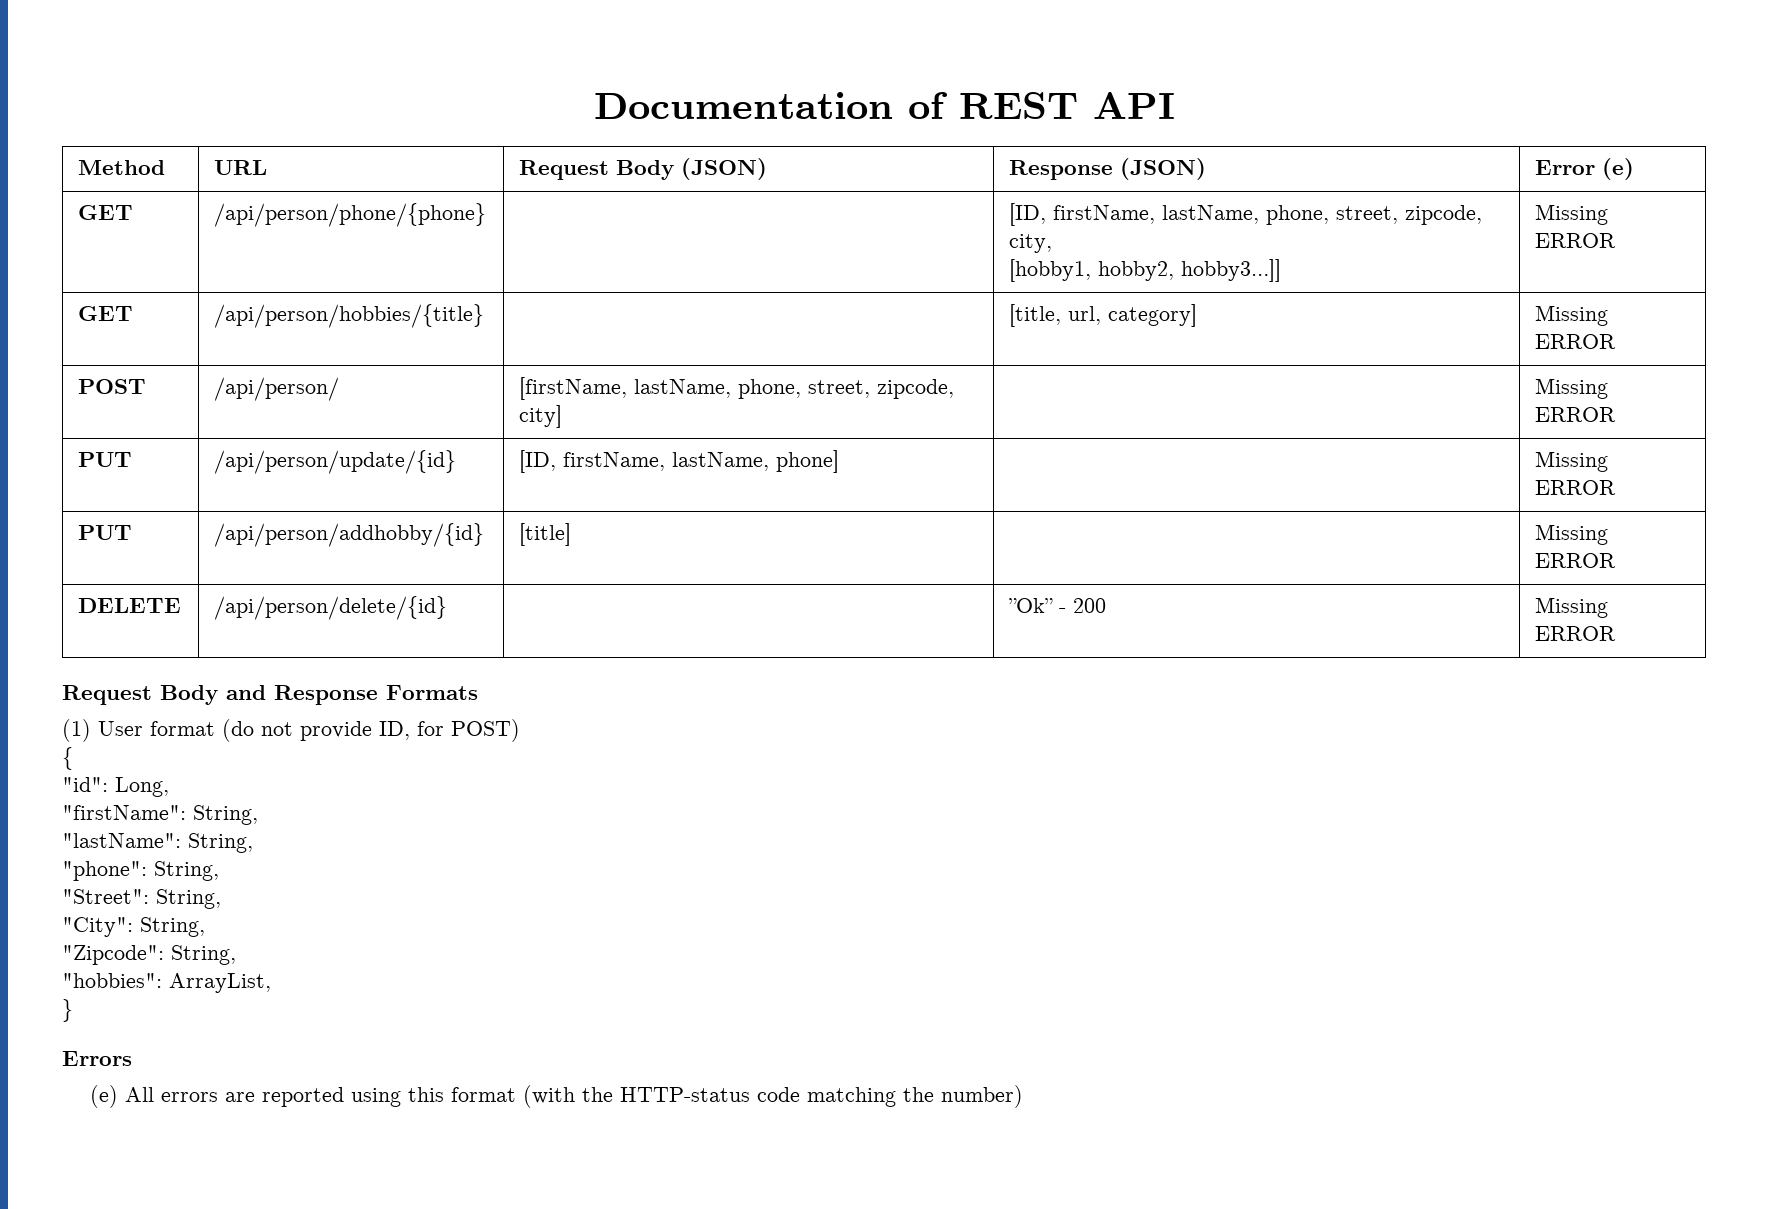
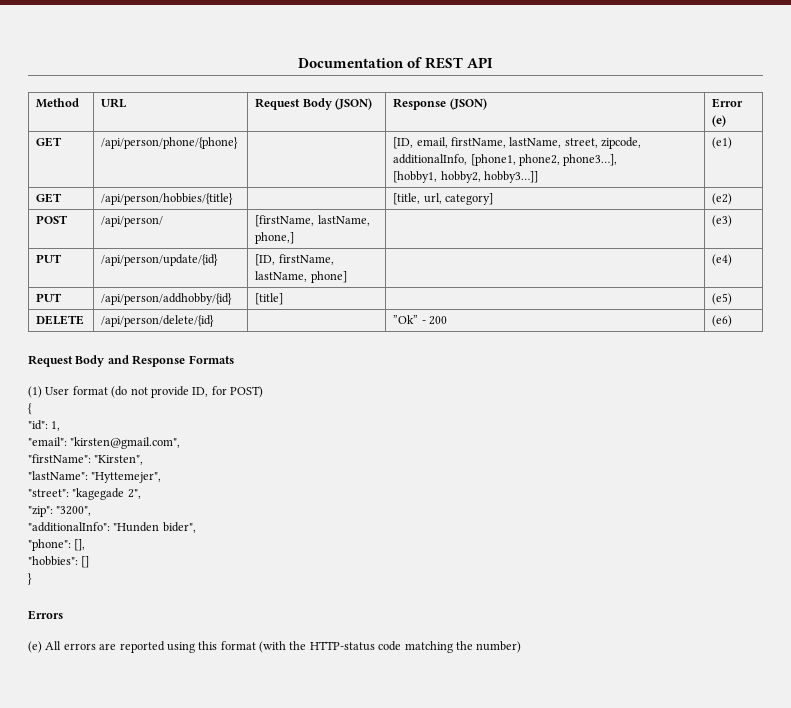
- GET | /api/person/phone/{phone} | | [ID, firstName, lastName, phone, street, zipcode, city,
- [hobby1, hobby2, hobby3…]] | Missing ERROR
+ GET | /api/person/phone/{phone} | | [ID, email, firstName, lastName, street, zipcode, additionalInfo, [phone1, phone2, phone3…],
+ [hobby1, hobby2, hobby3…]] | (e1)
- GET | /api/person/hobbies/{title} | | [title, url, category] | Missing ERROR
+ GET | /api/person/hobbies/{title} | | [title, url, category] | (e2)
- POST | /api/person/ | [firstName, lastName, phone, street, zipcode, city] | | Missing ERROR
+ POST | /api/person/ | [firstName, lastName, phone,] | | (e3)
- PUT | /api/person/update/{id} | [ID, firstName, lastName, phone] | | Missing ERROR
+ PUT | /api/person/update/{id} | [ID, firstName, lastName, phone] | | (e4)
- PUT | /api/person/addhobby/{id} | [title] | | Missing ERROR
+ PUT | /api/person/addhobby/{id} | [title] | | (e5)
- DELETE | /api/person/delete/{id} | | ”Ok” - 200 | Missing ERROR
+ DELETE | /api/person/delete/{id} | | ”Ok” - 200 | (e6)
- "id": Long,
+ "id": 1,
+ "email": "kirsten@gmail.com",
- "firstName": String,
+ "firstName": "Kirsten",
- "lastName": String,
- "phone": String,
- "Street": String,
- "City": String,
- "Zipcode": String,
+ "lastName": "Hyttemejer",
+ "street": "kagegade 2",
+ "zip": "3200",
+ "additionalInfo": "Hunden bider",
+ "phone": [],
- "hobbies": ArrayList,
+ "hobbies": []

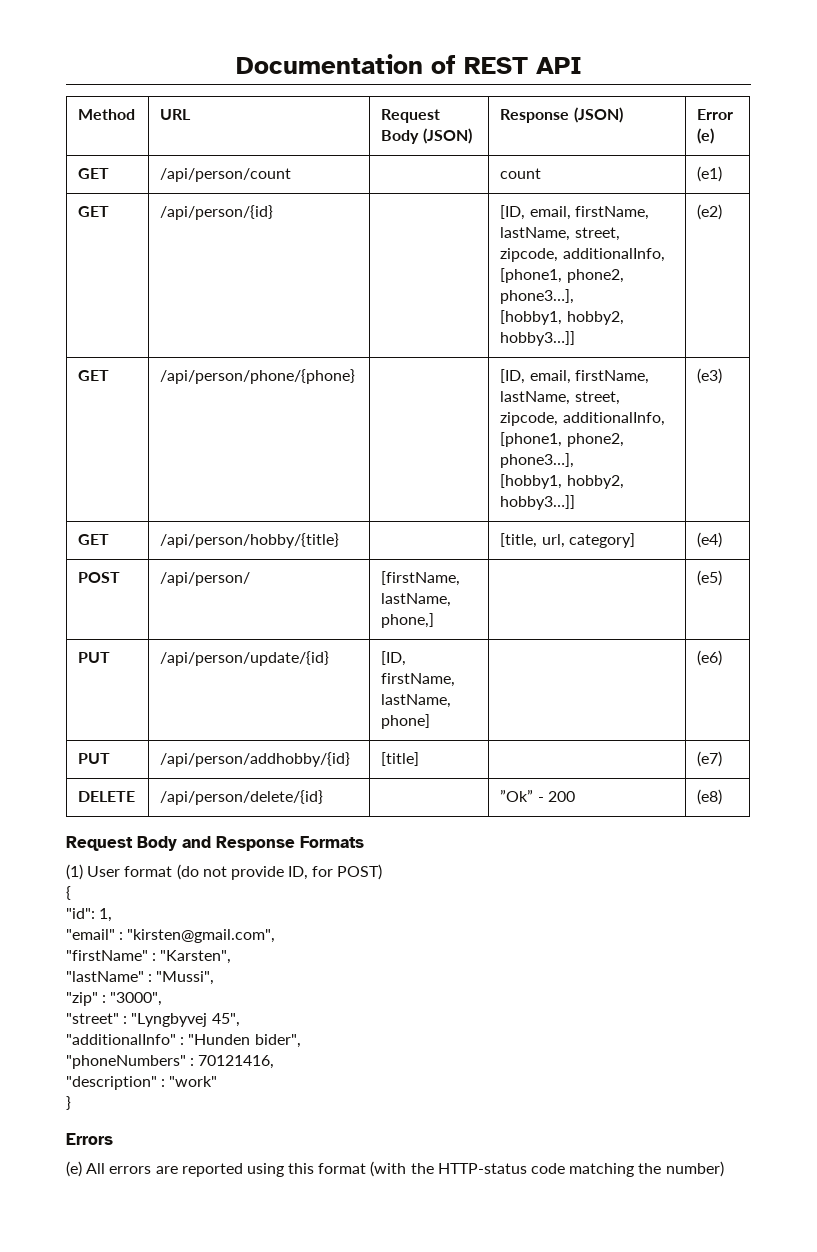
+ GET | /api/person/count | | count | (e1)
+ GET | /api/person/{id} | | [ID, email, firstName, lastName, street, zipcode, additionalInfo, [phone1, phone2, phone3…],
+ [hobby1, hobby2, hobby3…]] | (e2)
  GET | /api/person/phone/{phone} | | [ID, email, firstName, lastName, street, zipcode, additionalInfo, [phone1, phone2, phone3…],
- [hobby1, hobby2, hobby3…]] | (e1)
- GET | /api/person/hobbies/{title} | | [title, url, category] | (e2)
+ [hobby1, hobby2, hobby3…]] | (e3)
+ GET | /api/person/hobby/{title} | | [title, url, category] | (e4)
- POST | /api/person/ | [firstName, lastName, phone,] | | (e3)
+ POST | /api/person/ | [firstName, lastName, phone,] | | (e5)
- PUT | /api/person/update/{id} | [ID, firstName, lastName, phone] | | (e4)
+ PUT | /api/person/update/{id} | [ID, firstName, lastName, phone] | | (e6)
- PUT | /api/person/addhobby/{id} | [title] | | (e5)
+ PUT | /api/person/addhobby/{id} | [title] | | (e7)
- DELETE | /api/person/delete/{id} | | ”Ok” - 200 | (e6)
+ DELETE | /api/person/delete/{id} | | ”Ok” - 200 | (e8)
- "email": "kirsten@gmail.com",
+ "email" : "kirsten@gmail.com",
- "firstName": "Kirsten",
- "lastName": "Hyttemejer",
- "street": "kagegade 2",
- "zip": "3200",
- "additionalInfo": "Hunden bider",
- "phone": [],
- "hobbies": []
+ "firstName" : "Karsten",
+ "lastName" : "Mussi",
+ "zip" : "3000",
+ "street" : "Lyngbyvej 45",
+ "additionalInfo" : "Hunden bider",
+ "phoneNumbers" : 70121416,
+ "description" : "work"

